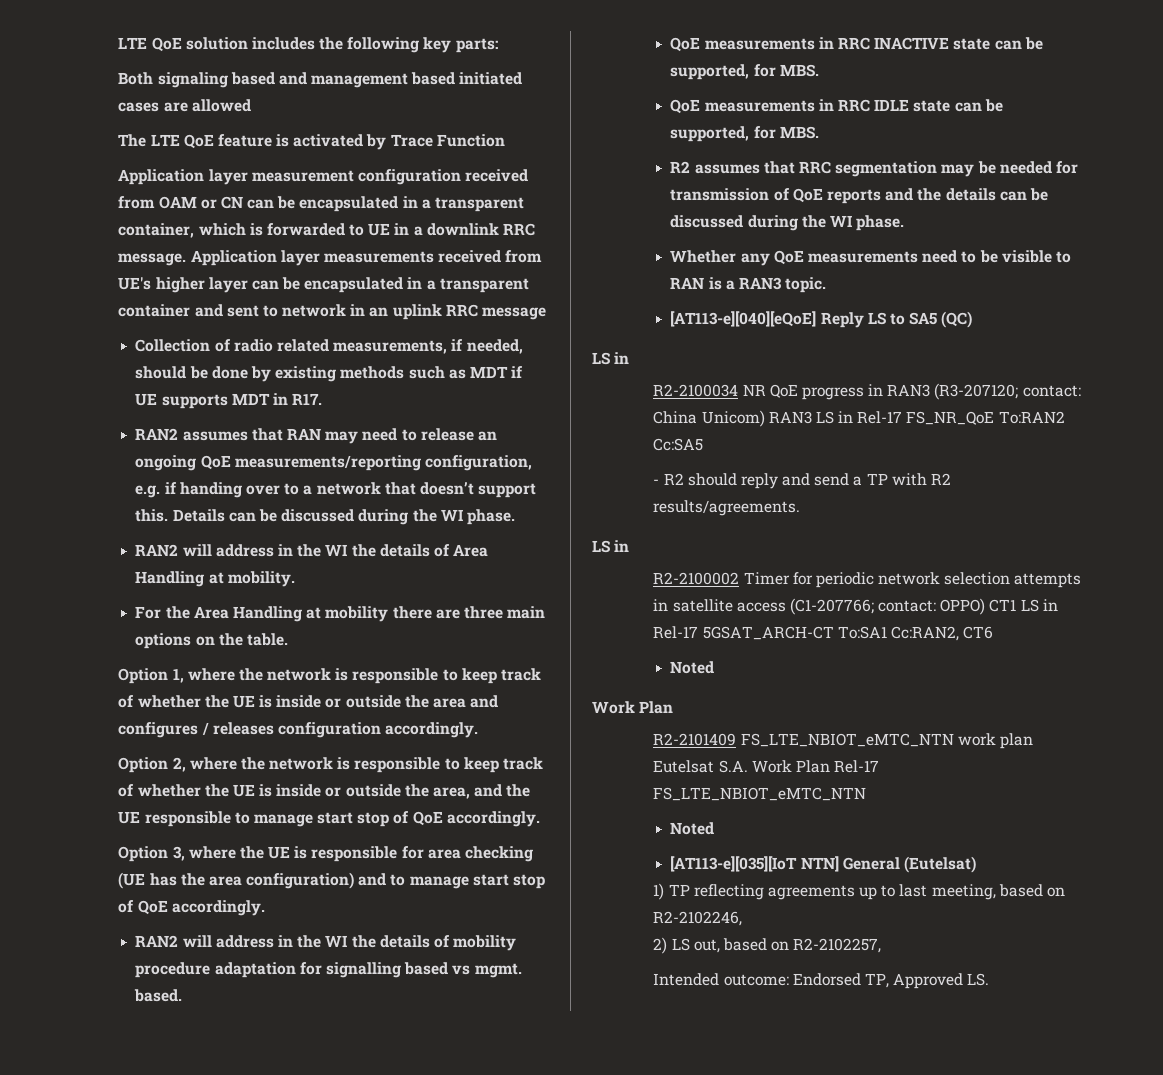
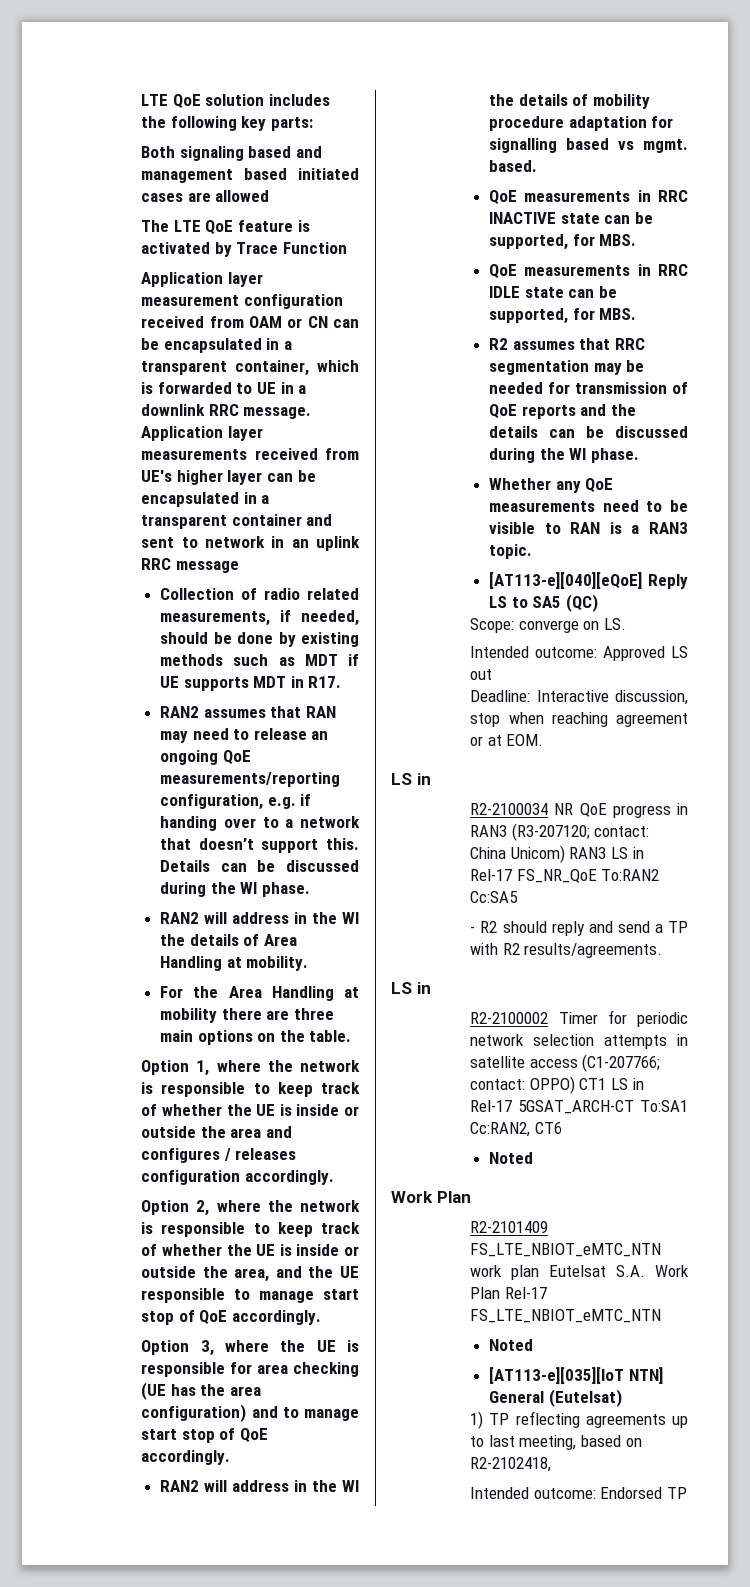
+ Scope: converge on LS.
+ Intended outcome: Approved LS out
+ Deadline: Interactive discussion, stop when reaching agreement or at EOM.
- 1) TP reflecting agreements up to last meeting, based on R2-2102246,
- 2) LS out, based on R2-2102257,
+ 1) TP reflecting agreements up to last meeting, based on R2-2102418,
- Intended outcome: Endorsed TP, Approved LS.
+ Intended outcome: Endorsed TP

